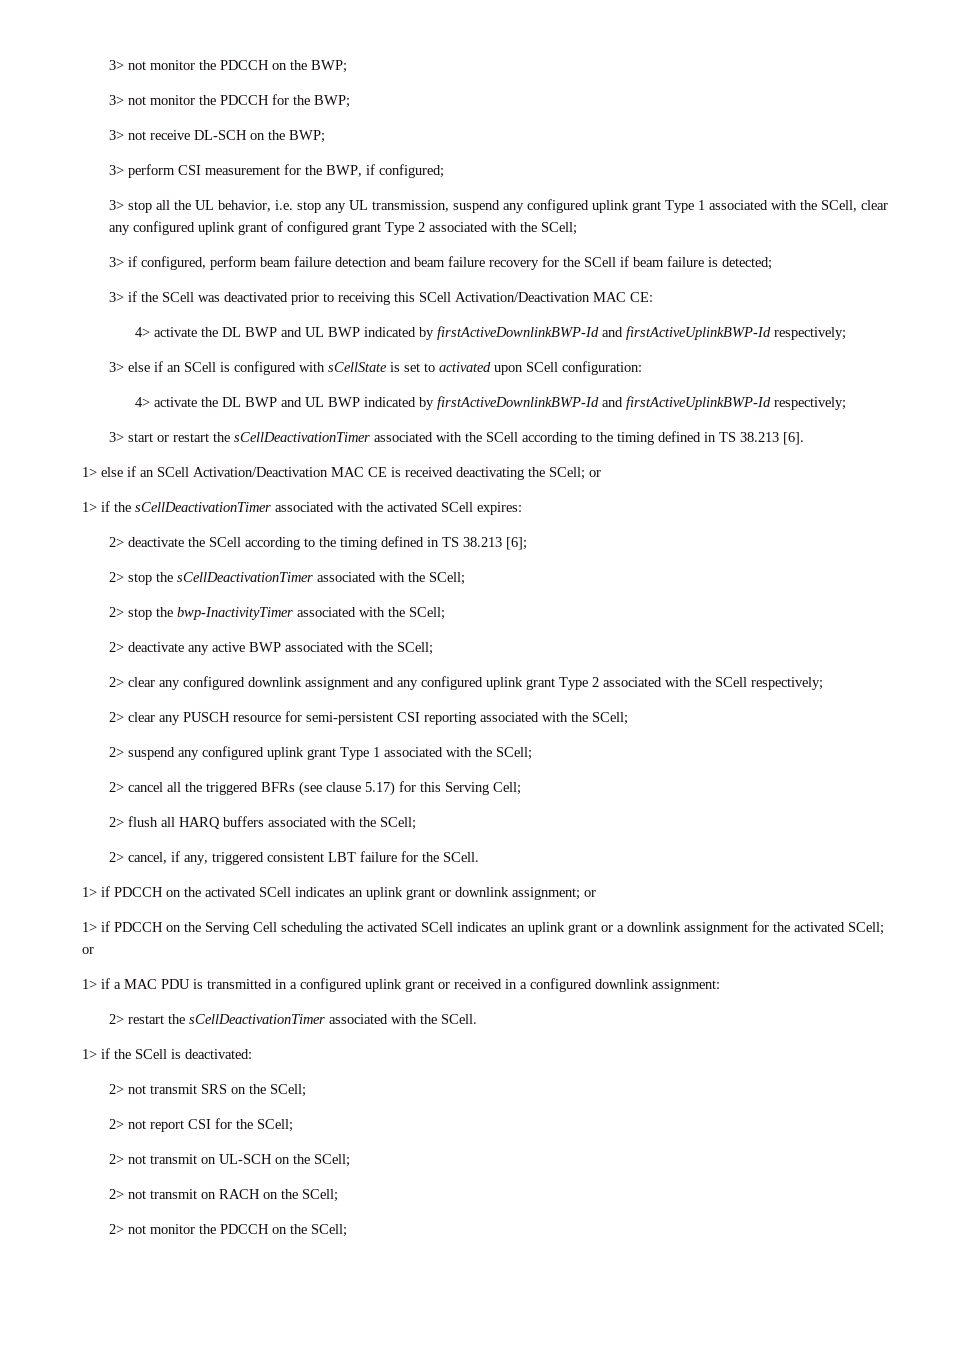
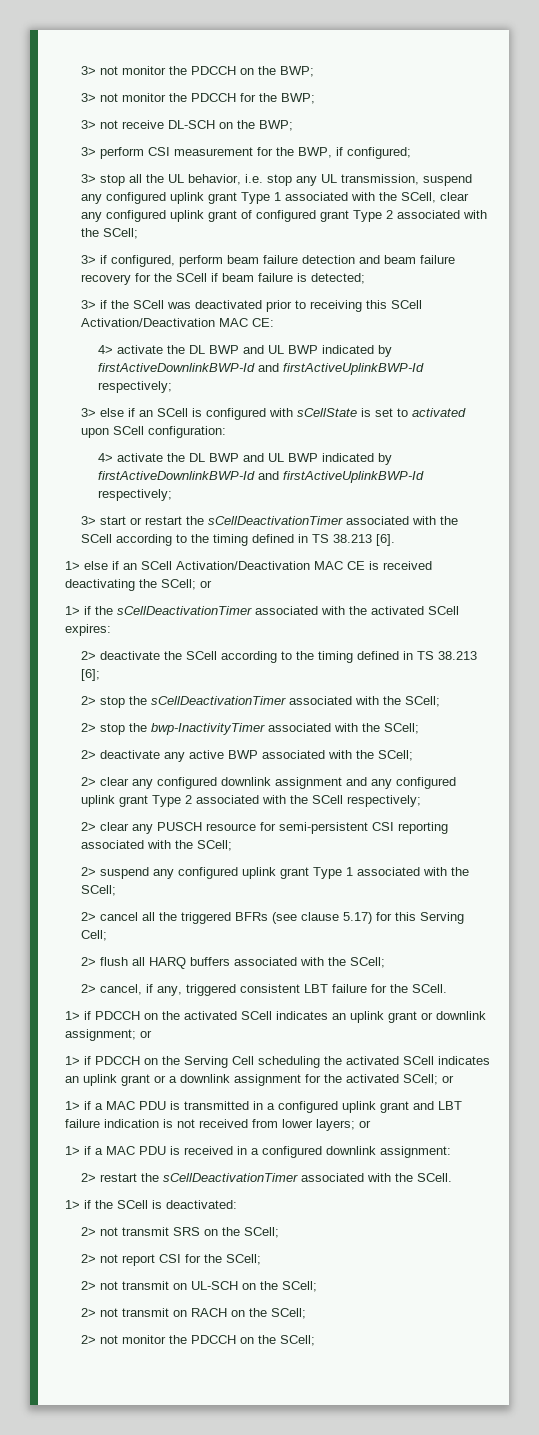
- 1> if a MAC PDU is transmitted in a configured uplink grant or received in a configured downlink assignment:
+ 1> if a MAC PDU is transmitted in a configured uplink grant and LBT failure indication is not received from lower layers; or
+ 1> if a MAC PDU is received in a configured downlink assignment:

